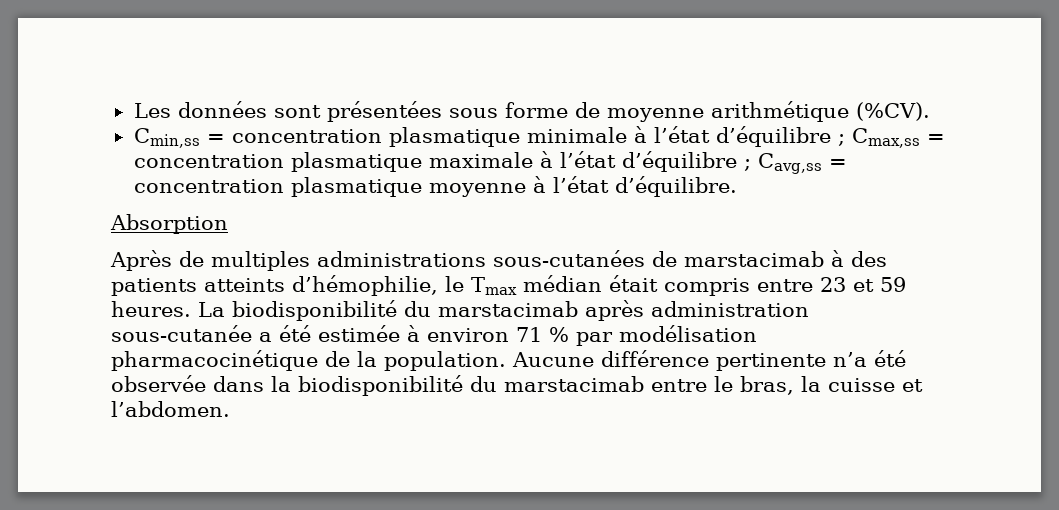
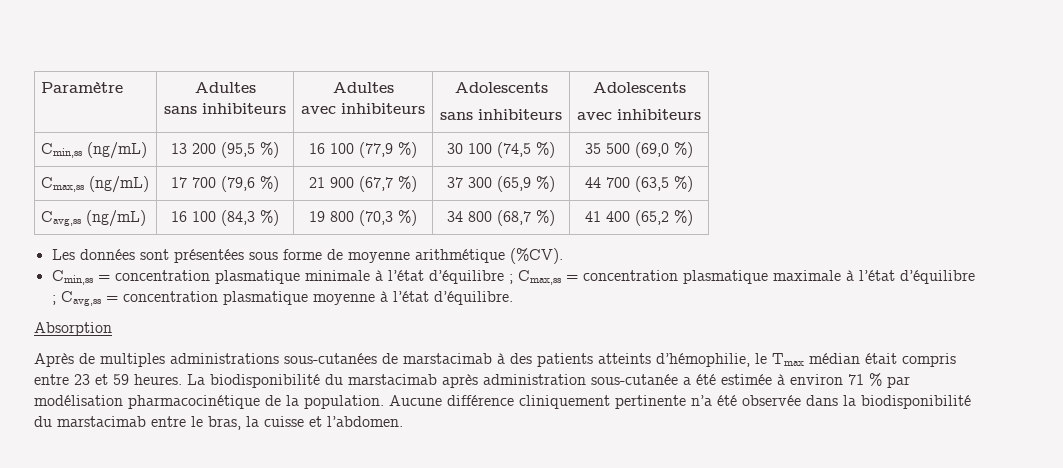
+ Paramètre | Adultes
+ sans inhibiteurs | Adultes
+ avec inhibiteurs | Adolescents
+ sans inhibiteurs | Adolescents
+ avec inhibiteurs
+ Cmin,ss (ng/mL) | 13 200 (95,5 %) | 16 100 (77,9 %) | 30 100 (74,5 %) | 35 500 (69,0 %)
+ Cmax,ss (ng/mL) | 17 700 (79,6 %) | 21 900 (67,7 %) | 37 300 (65,9 %) | 44 700 (63,5 %)
+ Cavg,ss (ng/mL) | 16 100 (84,3 %) | 19 800 (70,3 %) | 34 800 (68,7 %) | 41 400 (65,2 %)
- Aucune différence pertinente n’a été observée dans la biodisponibilité du marstacimab entre le bras, la cuisse et l’abdomen.
+ Aucune différence cliniquement pertinente n’a été observée dans la biodisponibilité du marstacimab entre le bras, la cuisse et l’abdomen.

